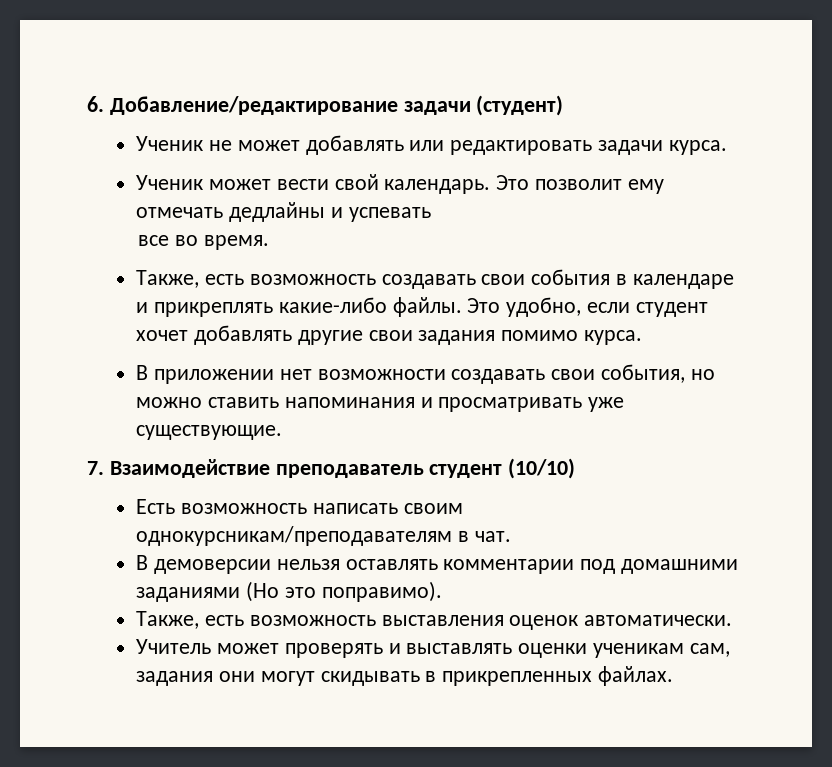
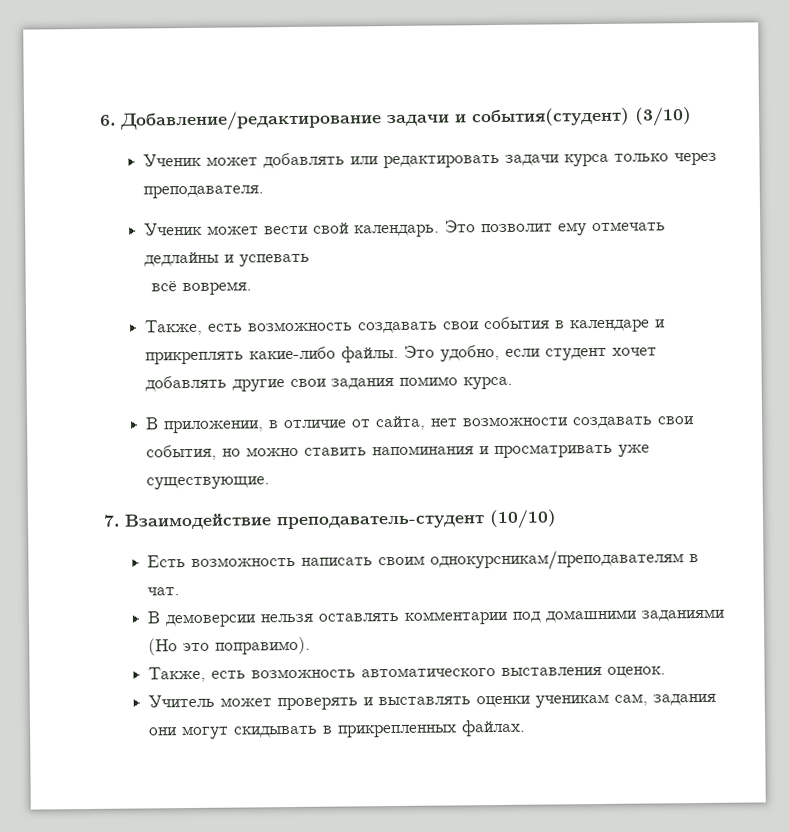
- 6. Добавление/редактирование задачи (студент)
- Ученик не может добавлять или редактировать задачи курса.
+ 6. Добавление/редактирование задачи и события(студент) (3/10)
+ Ученик может добавлять или редактировать задачи курса только через преподавателя.
- все во время.
+ всё вовремя.
- В приложении нет возможности создавать свои события, но можно ставить напоминания и просматривать уже существующие.
+ В приложении, в отличие от сайта, нет возможности создавать свои события, но можно ставить напоминания и просматривать уже существующие.
- 7. Взаимодействие преподаватель студент (10/10)
+ 7. Взаимодействие преподаватель-студент (10/10)
- Также, есть возможность выставления оценок автоматически.
+ Также, есть возможность автоматического выставления оценок.

